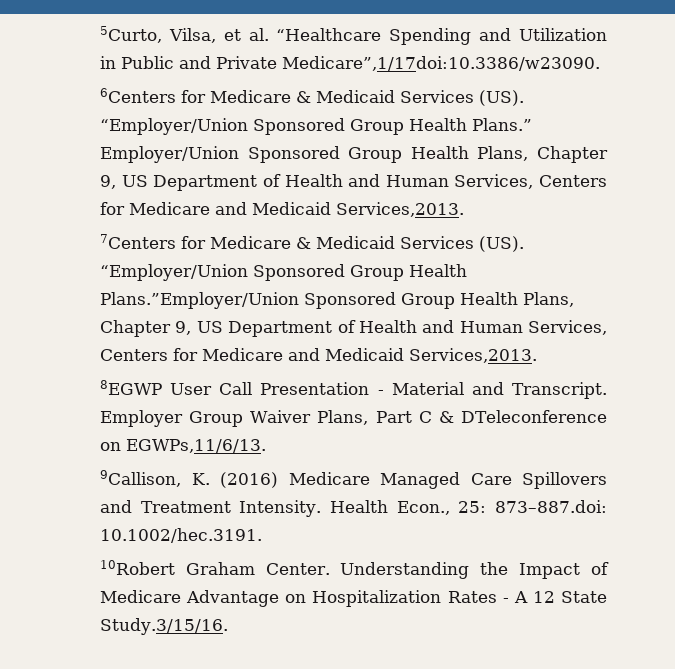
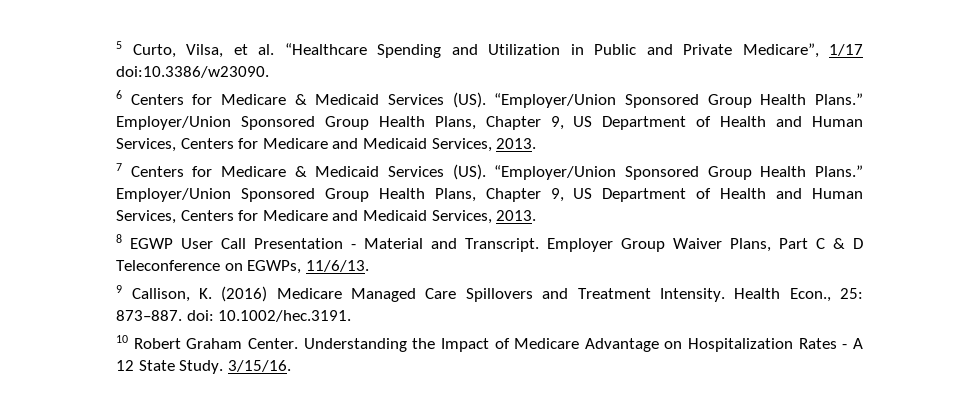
- 5Curto, Vilsa, et al. “Healthcare Spending and Utilization in Public and Private Medicare”,1/17doi:10.3386/w23090.
- 6Centers for Medicare & Medicaid Services (US). “Employer/Union Sponsored Group Health Plans.” Employer/Union Sponsored Group Health Plans, Chapter 9, US Department of Health and Human Services, Centers for Medicare and Medicaid Services,2013.
- 7Centers for Medicare & Medicaid Services (US). “Employer/Union Sponsored Group Health Plans.”Employer/Union Sponsored Group Health Plans, Chapter 9, US Department of Health and Human Services, Centers for Medicare and Medicaid Services,2013.
- 8EGWP User Call Presentation - Material and Transcript.
+ 5 Curto, Vilsa, et al. “Healthcare Spending and Utilization in Public and Private Medicare”, 1/17 doi:10.3386/w23090.
+ 6 Centers for Medicare & Medicaid Services (US). “Employer/Union Sponsored Group Health Plans.” Employer/Union Sponsored Group Health Plans, Chapter 9, US Department of Health and Human Services, Centers for Medicare and Medicaid Services, 2013.
+ 7 Centers for Medicare & Medicaid Services (US). “Employer/Union Sponsored Group Health Plans.” Employer/Union Sponsored Group Health Plans, Chapter 9, US Department of Health and Human Services, Centers for Medicare and Medicaid Services, 2013.
+ 8 EGWP User Call Presentation - Material and Transcript.
- Employer Group Waiver Plans, Part C & DTeleconference on EGWPs,11/6/13.
- 9Callison, K. (2016) Medicare Managed Care Spillovers and Treatment Intensity.
+ Employer Group Waiver Plans, Part C & D Teleconference on EGWPs, 11/6/13.
+ 9 Callison, K. (2016) Medicare Managed Care Spillovers and Treatment Intensity.
- Health Econ., 25: 873–887.doi: 10.1002/hec.3191.
+ Health Econ., 25: 873–887. doi: 10.1002/hec.3191.
- 10Robert Graham Center.
+ 10 Robert Graham Center.
- Understanding the Impact of Medicare Advantage on Hospitalization Rates - A 12 State Study.3/15/16.
+ Understanding the Impact of Medicare Advantage on Hospitalization Rates - A 12 State Study. 3/15/16.

